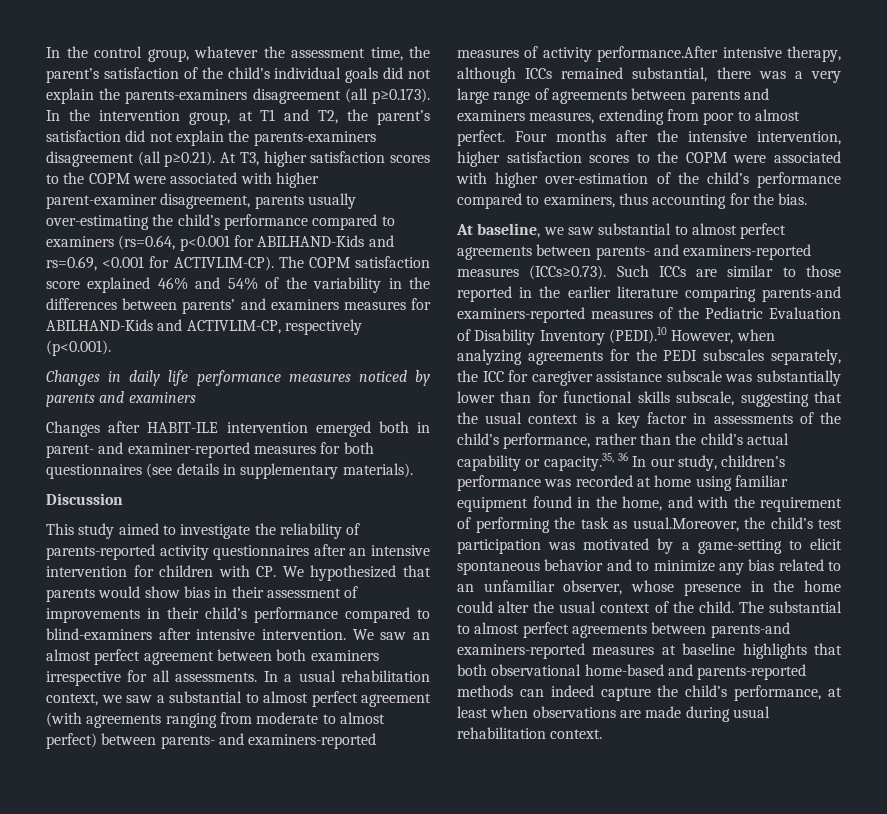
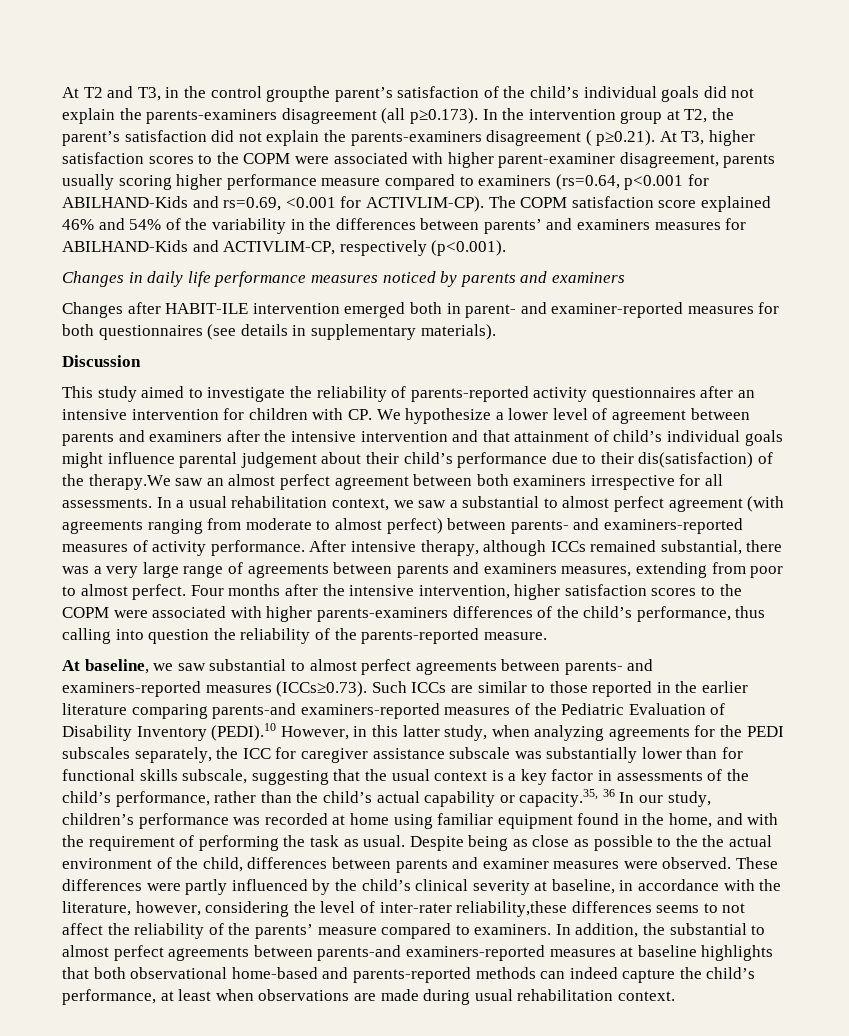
- In the control group, whatever the assessment time, the parent’s satisfaction of the child’s individual goals did not explain the parents-examiners disagreement (all p≥0.173). In the intervention group, at T1 and T2, the parent’s satisfaction did not explain the parents-examiners disagreement (all p≥0.21). At T3, higher satisfaction scores to the COPM were associated with higher parent-examiner disagreement, parents usually over-estimating the child’s performance compared to examiners (rs=0.64, p<0.001 for ABILHAND-Kids and rs=0.69, <0.001 for ACTIVLIM-CP).
+ At T2 and T3, in the control groupthe parent’s satisfaction of the child’s individual goals did not explain the parents-examiners disagreement (all p≥0.173). In the intervention group at T2, the parent’s satisfaction did not explain the parents-examiners disagreement ( p≥0.21). At T3, higher satisfaction scores to the COPM were associated with higher parent-examiner disagreement, parents usually scoring higher performance measure compared to examiners (rs=0.64, p<0.001 for ABILHAND-Kids and rs=0.69, <0.001 for ACTIVLIM-CP).
- This study aimed to investigate the reliability of parents-reported activity questionnaires after an intensive intervention for children with CP. We hypothesized that parents would show bias in their assessment of improvements in their child’s performance compared to blind-examiners after intensive intervention. We saw an almost perfect agreement between both examiners irrespective for all assessments.
+ This study aimed to investigate the reliability of parents-reported activity questionnaires after an intensive intervention for children with CP. We hypothesize a lower level of agreement between parents and examiners after the intensive intervention and that attainment of child’s individual goals might influence parental judgement about their child’s performance due to their dis(satisfaction) of the therapy.We saw an almost perfect agreement between both examiners irrespective for all assessments.
- In a usual rehabilitation context, we saw a substantial to almost perfect agreement (with agreements ranging from moderate to almost perfect) between parents- and examiners-reported measures of activity performance.After intensive therapy, although ICCs remained substantial, there was a very large range of agreements between parents and examiners measures, extending from poor to almost perfect.
+ In a usual rehabilitation context, we saw a substantial to almost perfect agreement (with agreements ranging from moderate to almost perfect) between parents- and examiners-reported measures of activity performance. After intensive therapy, although ICCs remained substantial, there was a very large range of agreements between parents and examiners measures, extending from poor to almost perfect.
- Four months after the intensive intervention, higher satisfaction scores to the COPM were associated with higher over-estimation of the child’s performance compared to examiners, thus accounting for the bias.
+ Four months after the intensive intervention, higher satisfaction scores to the COPM were associated with higher parents-examiners differences of the child’s performance, thus calling into question the reliability of the parents-reported measure.
- At baseline, we saw substantial to almost perfect agreements between parents- and examiners-reported measures (ICCs≥0.73). Such ICCs are similar to those reported in the earlier literature comparing parents-and examiners-reported measures of the Pediatric Evaluation of Disability Inventory (PEDI).10 However, when analyzing agreements for the PEDI subscales separately, the ICC for caregiver assistance subscale was substantially lower than for functional skills subscale, suggesting that the usual context is a key factor in assessments of the child’s performance, rather than the child’s actual capability or capacity.35, 36 In our study, children’s performance was recorded at home using familiar equipment found in the home, and with the requirement of performing the task as usual.Moreover, the child’s test participation was motivated by a game-setting to elicit spontaneous behavior and to minimize any bias related to an unfamiliar observer, whose presence in the home could alter the usual context of the child. The substantial to almost perfect agreements between parents-and examiners-reported measures at baseline highlights that both observational home-based and parents-reported methods can indeed capture the child’s performance, at least when observations are made during usual rehabilitation context.
+ At baseline, we saw substantial to almost perfect agreements between parents- and examiners-reported measures (ICCs≥0.73). Such ICCs are similar to those reported in the earlier literature comparing parents-and examiners-reported measures of the Pediatric Evaluation of Disability Inventory (PEDI).10 However, in this latter study, when analyzing agreements for the PEDI subscales separately, the ICC for caregiver assistance subscale was substantially lower than for functional skills subscale, suggesting that the usual context is a key factor in assessments of the child’s performance, rather than the child’s actual capability or capacity.35, 36 In our study, children’s performance was recorded at home using familiar equipment found in the home, and with the requirement of performing the task as usual. Despite being as close as possible to the the actual environment of the child, differences between parents and examiner measures were observed. These differences were partly influenced by the child’s clinical severity at baseline, in accordance with the literature, however, considering the level of inter-rater reliability,these differences seems to not affect the reliability of the parents’ measure compared to examiners. In addition, the substantial to almost perfect agreements between parents-and examiners-reported measures at baseline highlights that both observational home-based and parents-reported methods can indeed capture the child’s performance, at least when observations are made during usual rehabilitation context.

